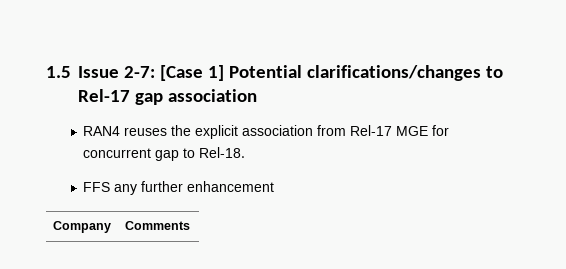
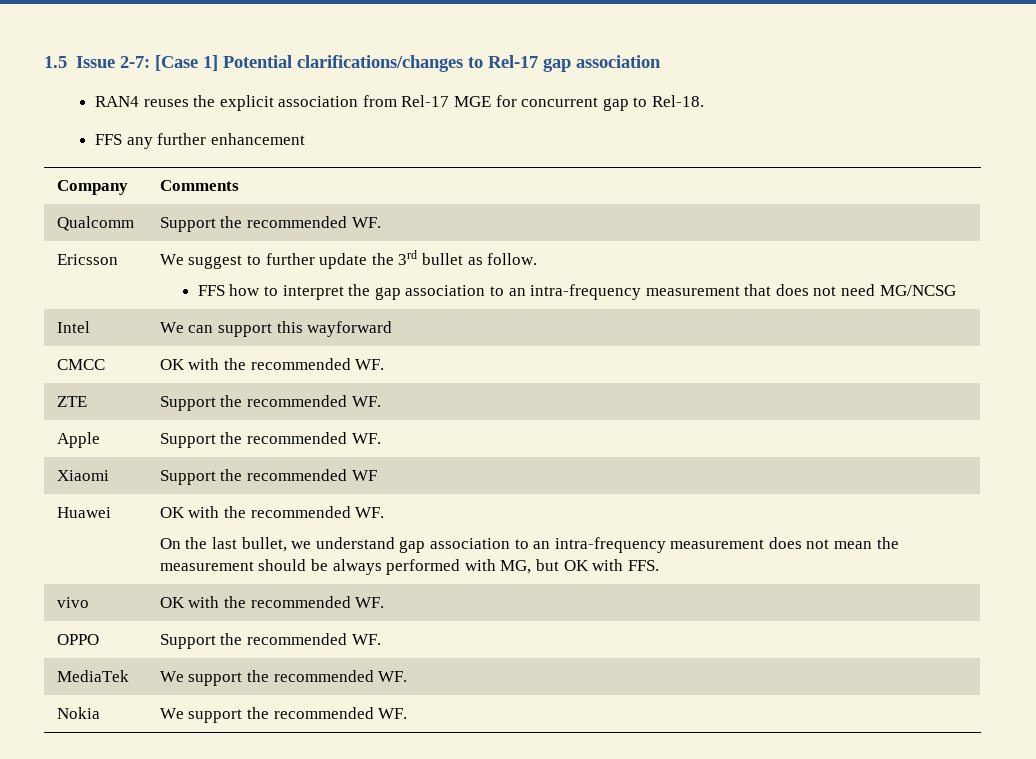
+ Qualcomm | Support the recommended WF.
+ Ericsson | We suggest to further update the 3rd bullet as follow.
+ FFS how to interpret the gap association to an intra-frequency measurement that does not need MG/NCSG
+ Intel | We can support this wayforward
+ CMCC | OK with the recommended WF.
+ ZTE | Support the recommended WF.
+ Apple | Support the recommended WF.
+ Xiaomi | Support the recommended WF
+ Huawei | OK with the recommended WF.
+ On the last bullet, we understand gap association to an intra-frequency measurement does not mean the measurement should be always performed with MG, but OK with FFS.
+ vivo | OK with the recommended WF.
+ OPPO | Support the recommended WF.
+ MediaTek | We support the recommended WF.
+ Nokia | We support the recommended WF.

